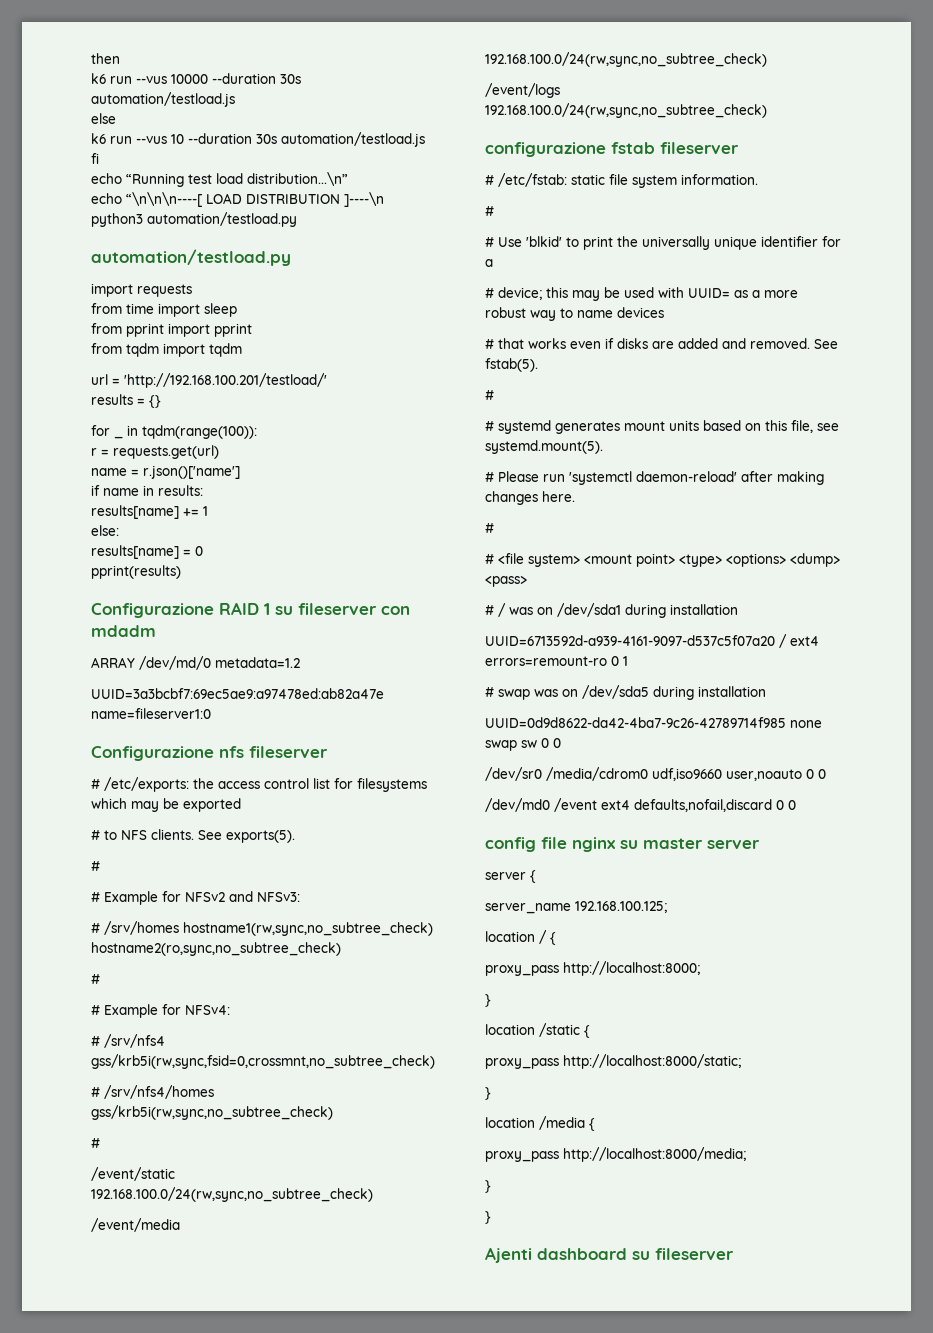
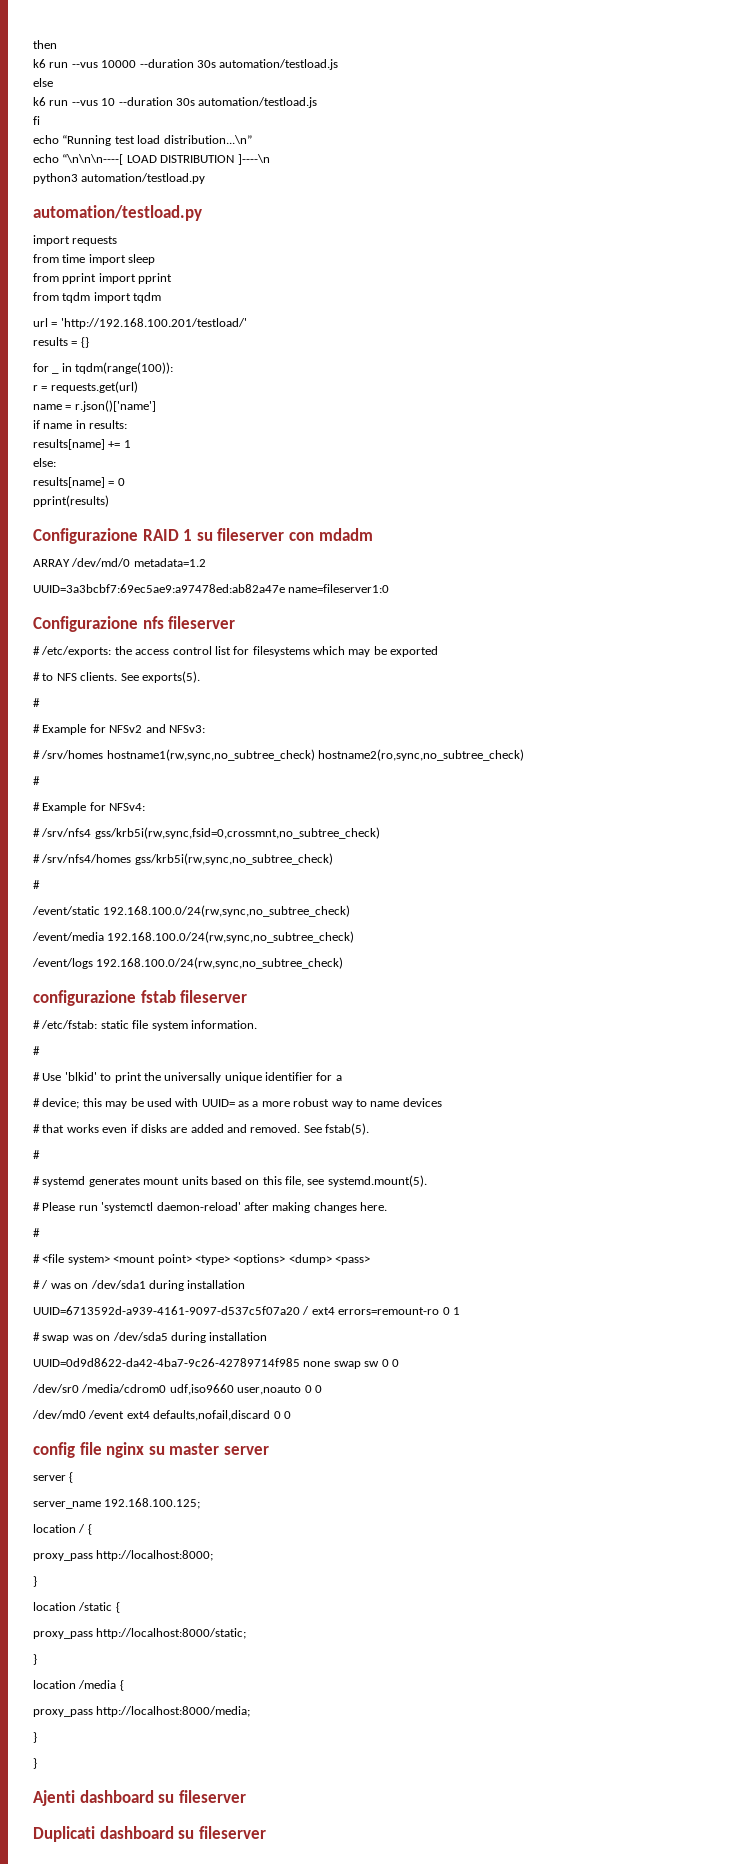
+ Duplicati dashboard su fileserver

